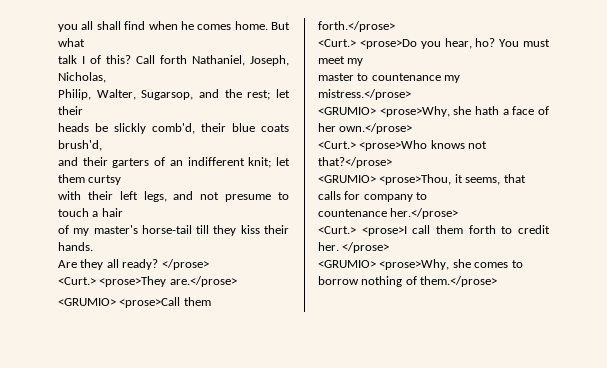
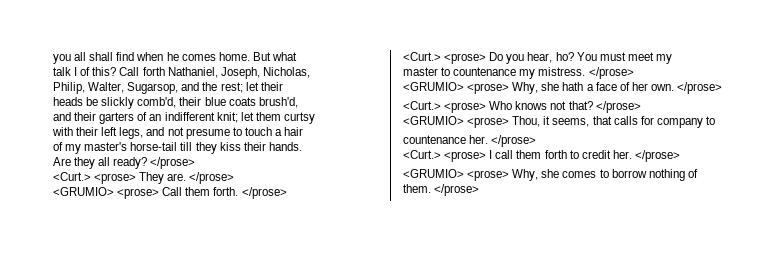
- <Curt.> <prose>They are.</prose>
- <GRUMIO> <prose>Call them forth.</prose>
- <Curt.> <prose>Do you hear, ho?
+ <Curt.> <prose> They are. </prose>
+ <GRUMIO> <prose> Call them forth. </prose>
+ <Curt.> <prose> Do you hear, ho?
- master to countenance my mistress.</prose>
- <GRUMIO> <prose>Why, she hath a face of her own.</prose>
- <Curt.> <prose>Who knows not that?</prose>
- <GRUMIO> <prose>Thou, it seems, that calls for company to
+ master to countenance my mistress. </prose>
+ <GRUMIO> <prose> Why, she hath a face of her own. </prose>
+ <Curt.> <prose> Who knows not that? </prose>
+ <GRUMIO> <prose> Thou, it seems, that calls for company to
- countenance her.</prose>
- <Curt.> <prose>I call them forth to credit her.
+ countenance her. </prose>
+ <Curt.> <prose> I call them forth to credit her.
- <GRUMIO> <prose>Why, she comes to borrow nothing of them.</prose>
+ <GRUMIO> <prose> Why, she comes to borrow nothing of them. </prose>

